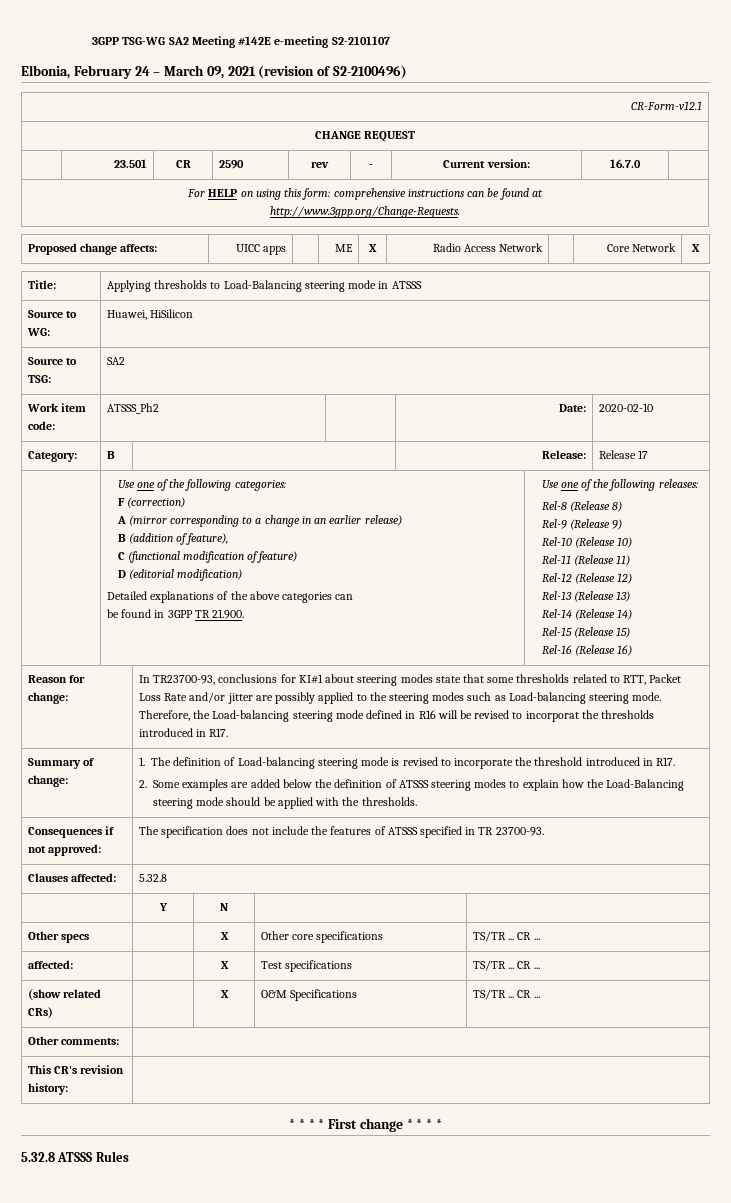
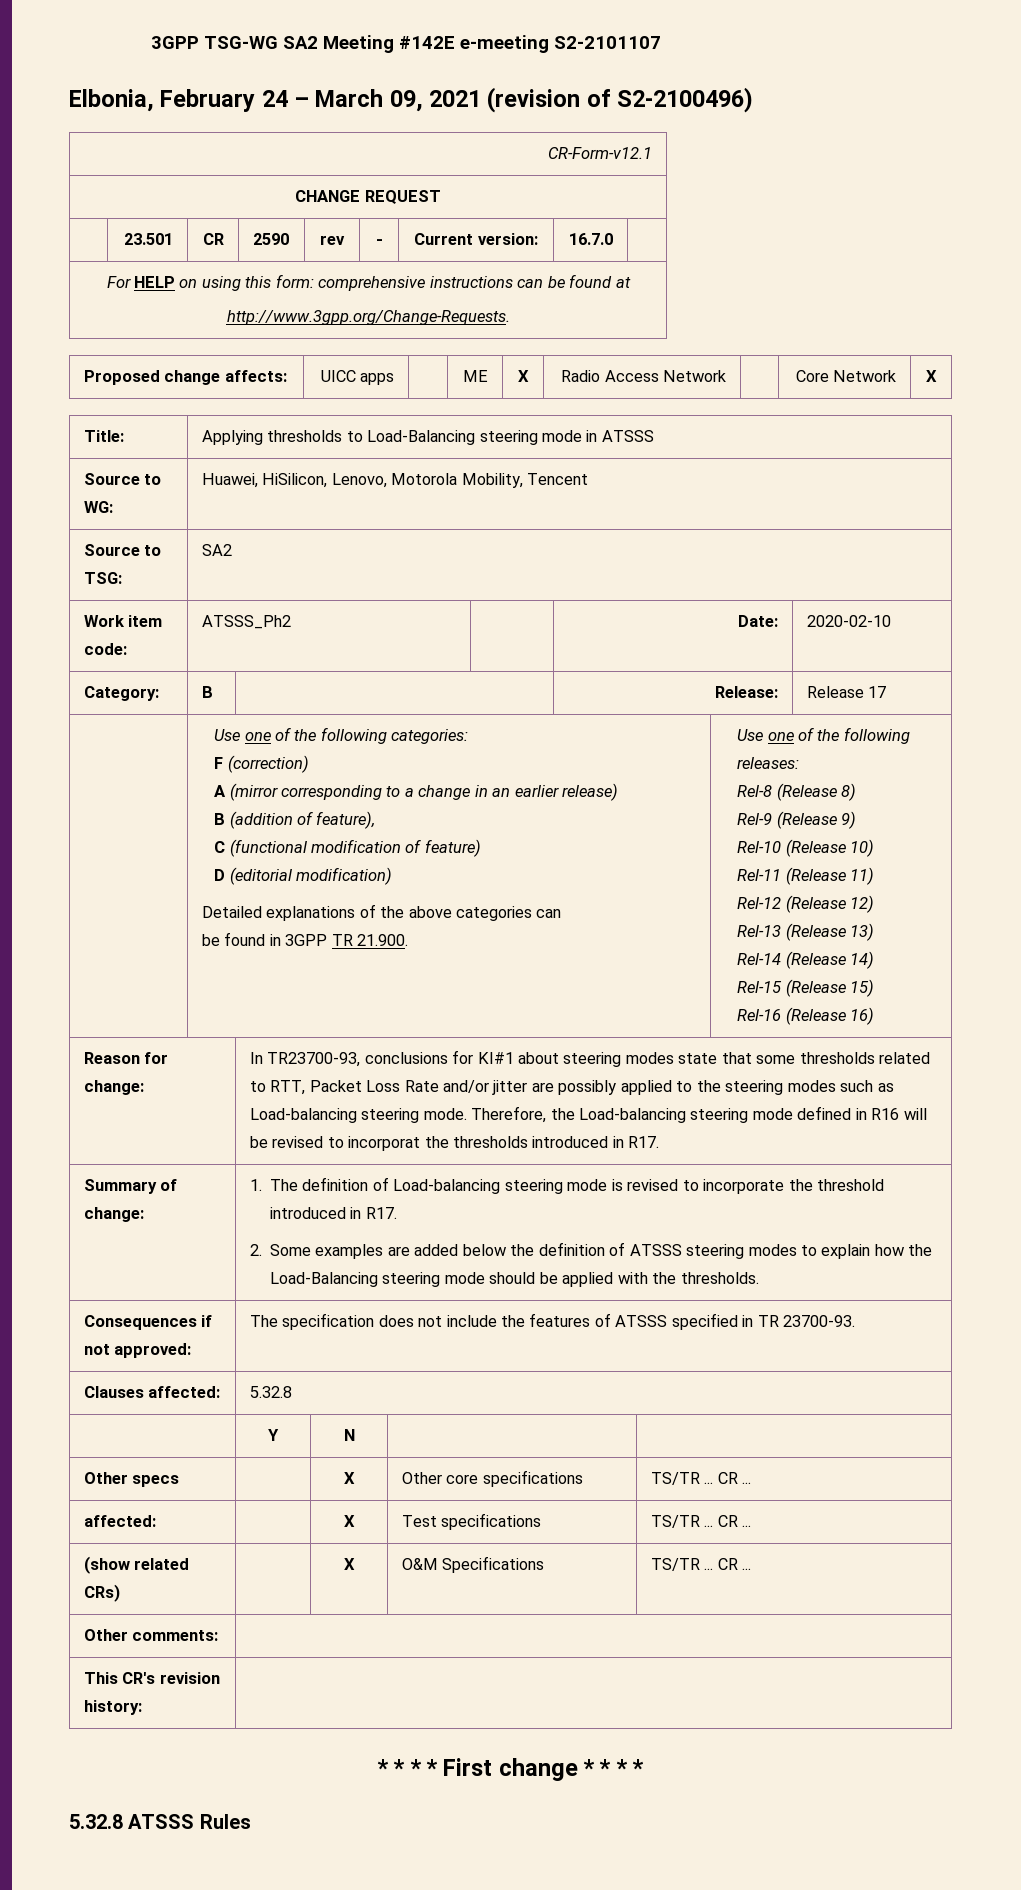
- Source to WG: | Huawei, HiSilicon
+ Source to WG: | Huawei, HiSilicon, Lenovo, Motorola Mobility, Tencent

